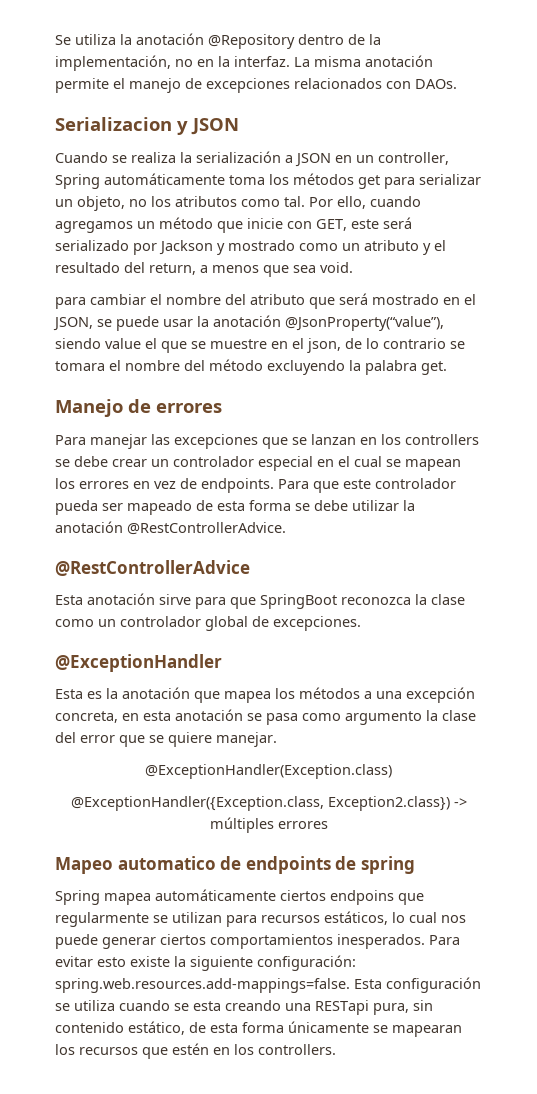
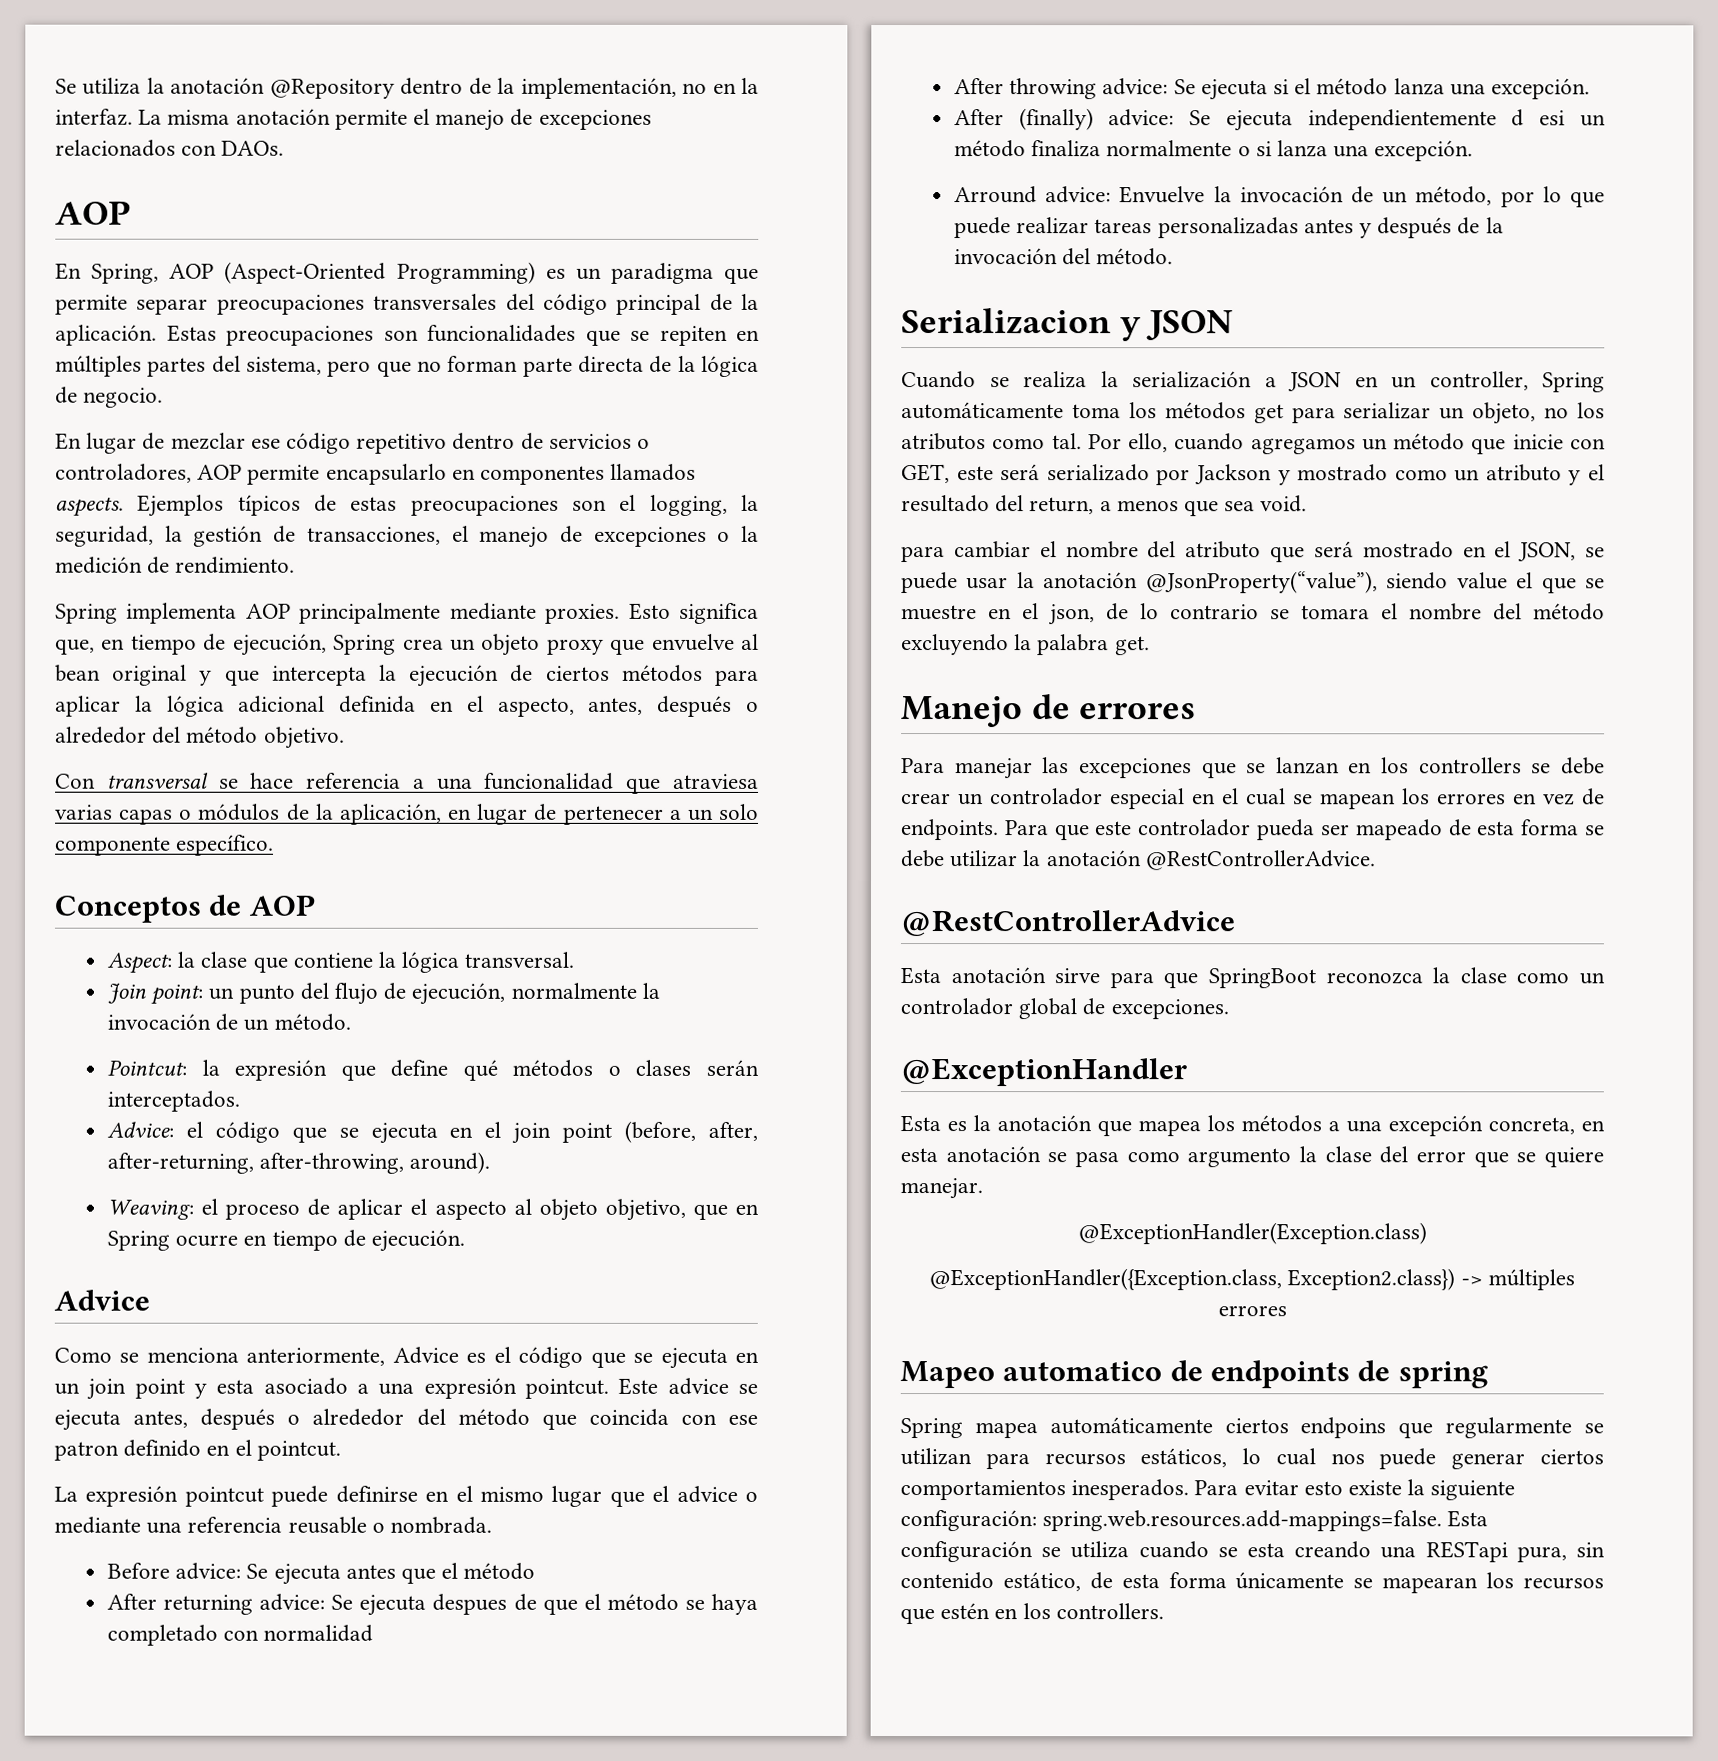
  La misma anotación permite el manejo de excepciones relacionados con DAOs.
+ AOP
+ En Spring, AOP (Aspect-Oriented Programming) es un paradigma que permite separar preocupaciones transversales del código principal de la aplicación. Estas preocupaciones son funcionalidades que se repiten en múltiples partes del sistema, pero que no forman parte directa de la lógica de negocio.
+ En lugar de mezclar ese código repetitivo dentro de servicios o controladores, AOP permite encapsularlo en componentes llamados aspects. Ejemplos típicos de estas preocupaciones son el logging, la seguridad, la gestión de transacciones, el manejo de excepciones o la medición de rendimiento.
+ Spring implementa AOP principalmente mediante proxies. Esto significa que, en tiempo de ejecución, Spring crea un objeto proxy que envuelve al bean original y que intercepta la ejecución de ciertos métodos para aplicar la lógica adicional definida en el aspecto, antes, después o alrededor del método objetivo.
+ Con transversal se hace referencia a una funcionalidad que atraviesa varias capas o módulos de la aplicación, en lugar de pertenecer a un solo componente específico.
+ Conceptos de AOP
+ Aspect: la clase que contiene la lógica transversal.
+ Join point: un punto del flujo de ejecución, normalmente la invocación de un método.
+ Pointcut: la expresión que define qué métodos o clases serán interceptados.
+ Advice: el código que se ejecuta en el join point (before, after, after-returning, after-throwing, around).
+ Weaving: el proceso de aplicar el aspecto al objeto objetivo, que en Spring ocurre en tiempo de ejecución.
+ Advice
+ Como se menciona anteriormente, Advice es el código que se ejecuta en un join point y esta asociado a una expresión pointcut. Este advice se ejecuta antes, después o alrededor del método que coincida con ese patron definido en el pointcut.
+ La expresión pointcut puede definirse en el mismo lugar que el advice o mediante una referencia reusable o nombrada.
+ Before advice: Se ejecuta antes que el método
+ After returning advice: Se ejecuta despues de que el método se haya completado con normalidad
+ After throwing advice: Se ejecuta si el método lanza una excepción.
+ After (finally) advice: Se ejecuta independientemente d esi un método finaliza normalmente o si lanza una excepción.
+ Arround advice: Envuelve la invocación de un método, por lo que puede realizar tareas personalizadas antes y después de la invocación del método.

